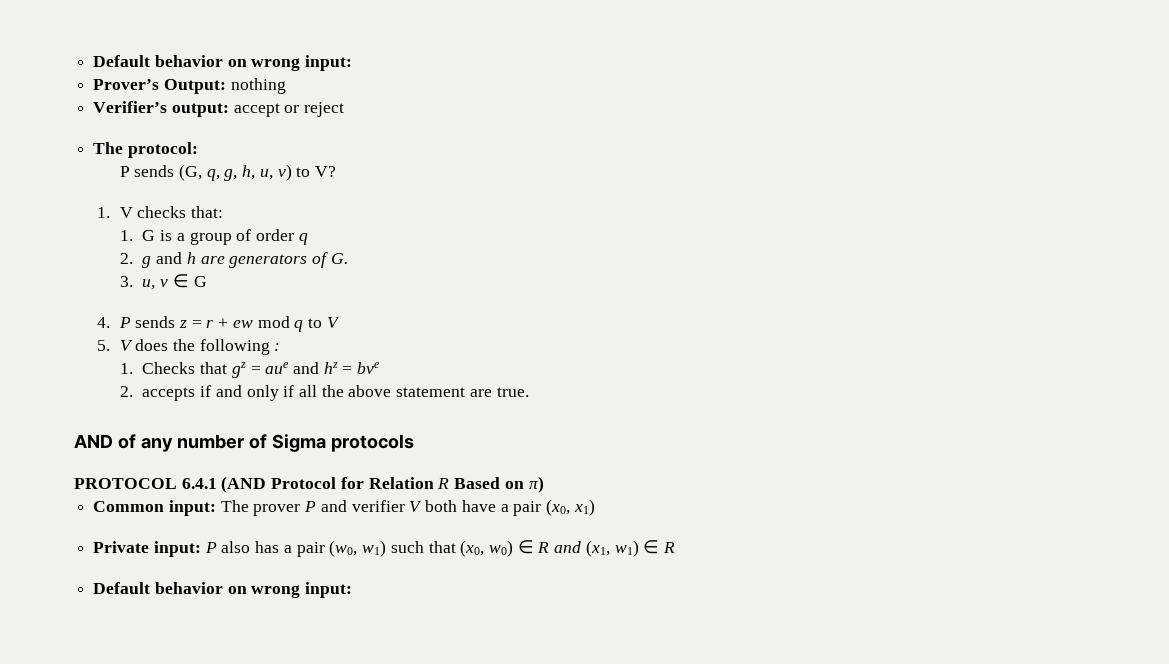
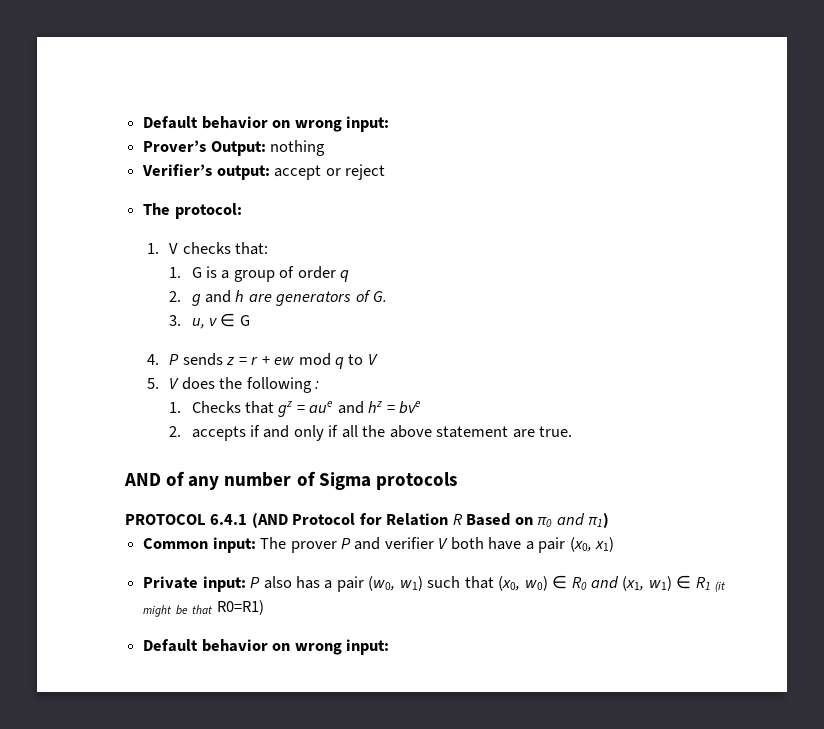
- P sends (G, q, g, h, u, v) to V?
- PROTOCOL 6.4.1 (AND Protocol for Relation R Based on π)
+ PROTOCOL 6.4.1 (AND Protocol for Relation R Based on π0 and π1)
- Private input: P also has a pair (w0, w1) such that (x0, w0) ∈ R and (x1, w1) ∈ R
+ Private input: P also has a pair (w0, w1) such that (x0, w0) ∈ R0 and (x1, w1) ∈ R1 (it might be that R0=R1)

